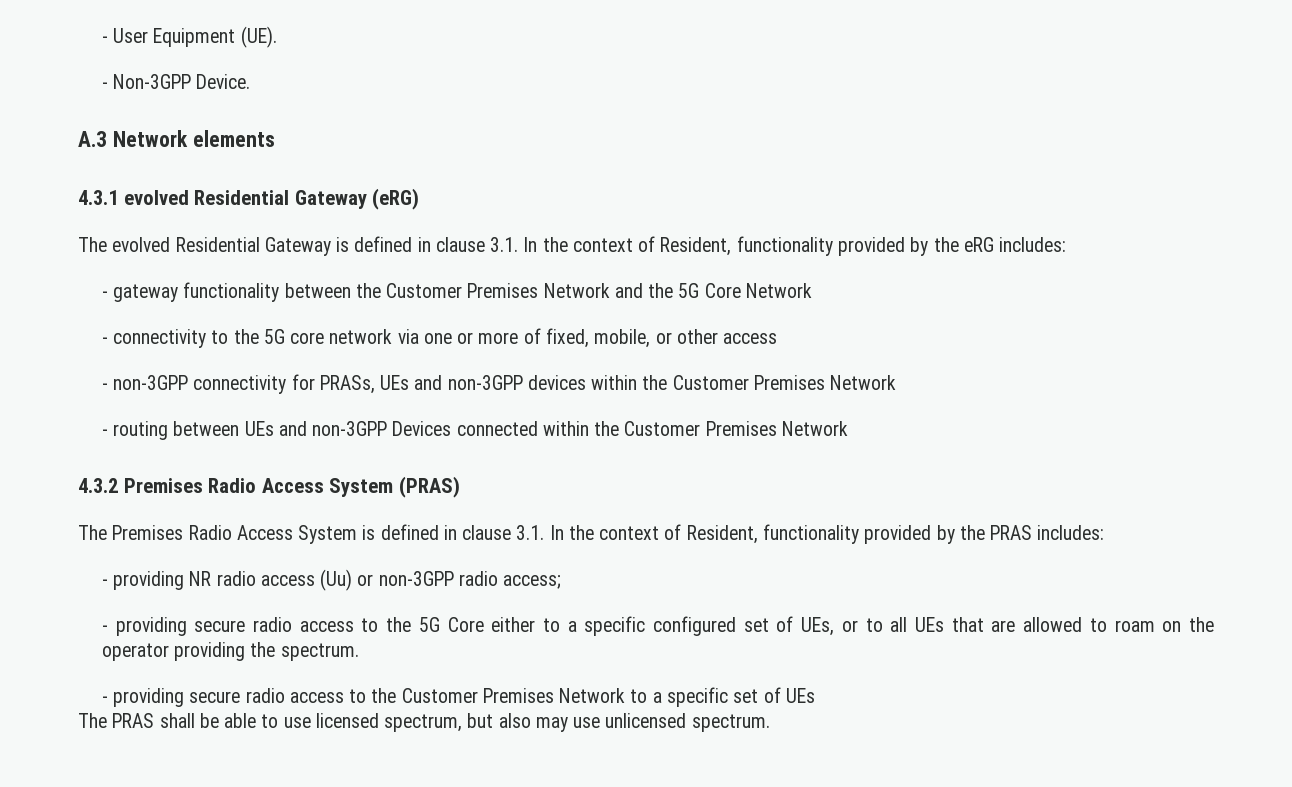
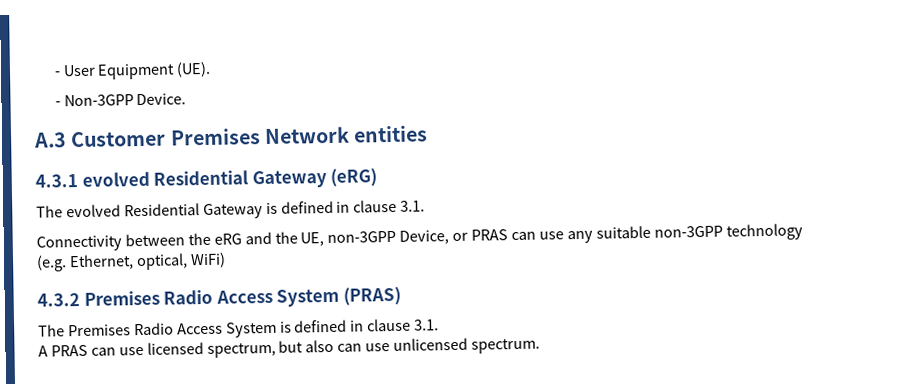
- A.3 Network elements
+ A.3 Customer Premises Network entities
- The evolved Residential Gateway is defined in clause 3.1. In the context of Resident, functionality provided by the eRG includes:
- - gateway functionality between the Customer Premises Network and the 5G Core Network
- - connectivity to the 5G core network via one or more of fixed, mobile, or other access
- - non-3GPP connectivity for PRASs, UEs and non-3GPP devices within the Customer Premises Network
- - routing between UEs and non-3GPP Devices connected within the Customer Premises Network
+ The evolved Residential Gateway is defined in clause 3.1.
+ Connectivity between the eRG and the UE, non-3GPP Device, or PRAS can use any suitable non-3GPP technology (e.g. Ethernet, optical, WiFi)
- The Premises Radio Access System is defined in clause 3.1. In the context of Resident, functionality provided by the PRAS includes:
- - providing NR radio access (Uu) or non-3GPP radio access;
- - providing secure radio access to the 5G Core either to a specific configured set of UEs, or to all UEs that are allowed to roam on the operator providing the spectrum.
- - providing secure radio access to the Customer Premises Network to a specific set of UEs
- The PRAS shall be able to use licensed spectrum, but also may use unlicensed spectrum.
+ The Premises Radio Access System is defined in clause 3.1.
+ A PRAS can use licensed spectrum, but also can use unlicensed spectrum.

